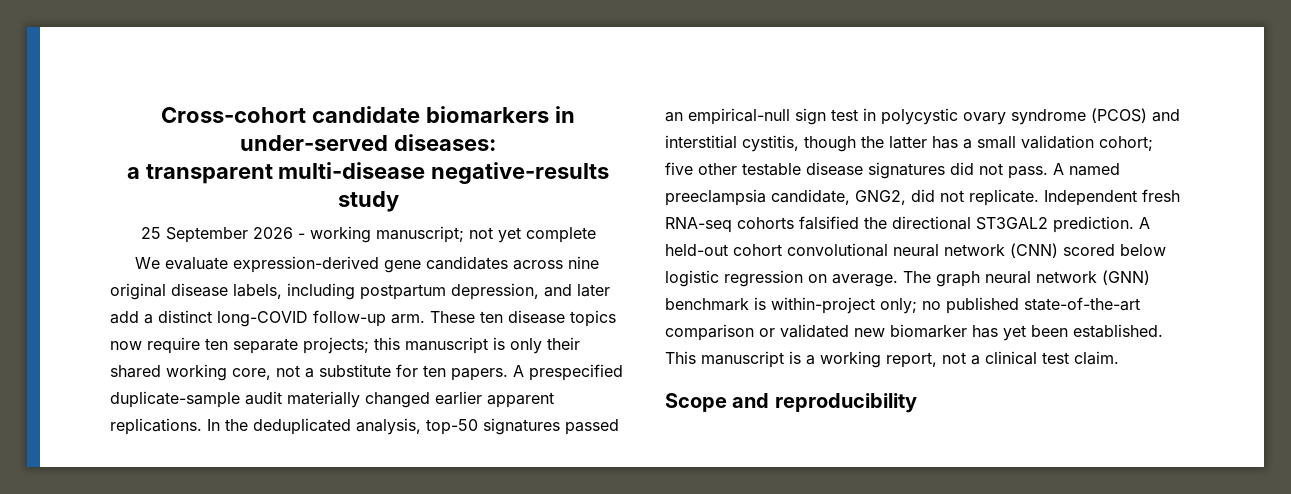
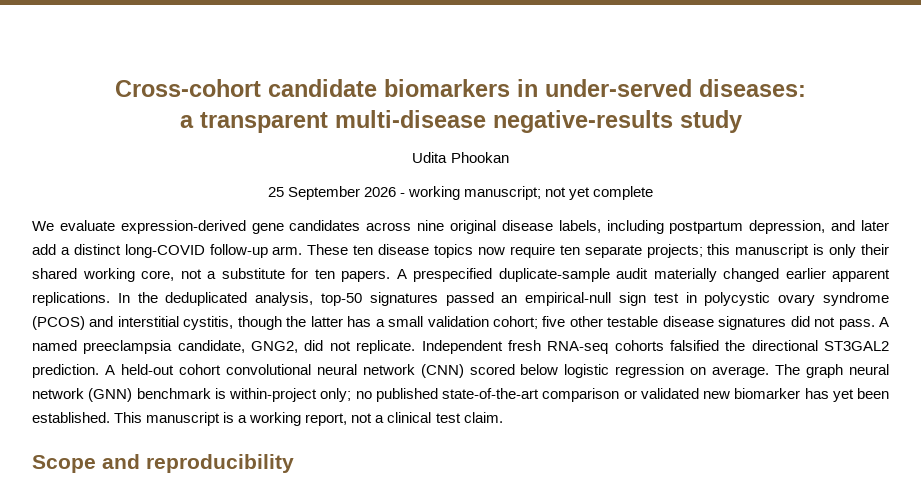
+ Udita Phookan

